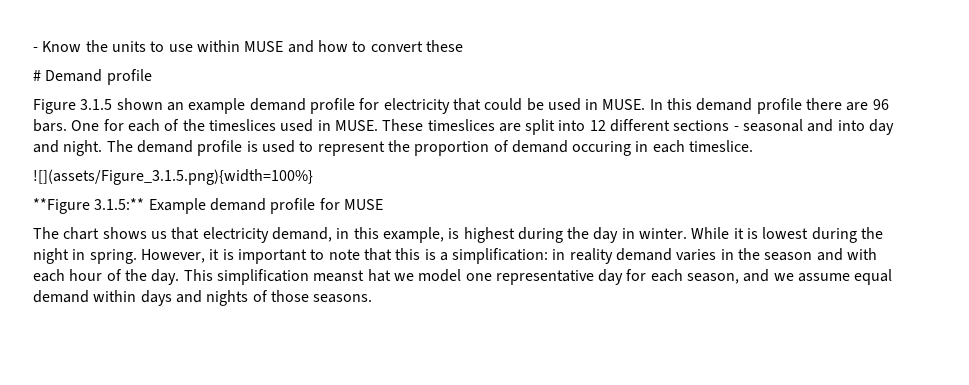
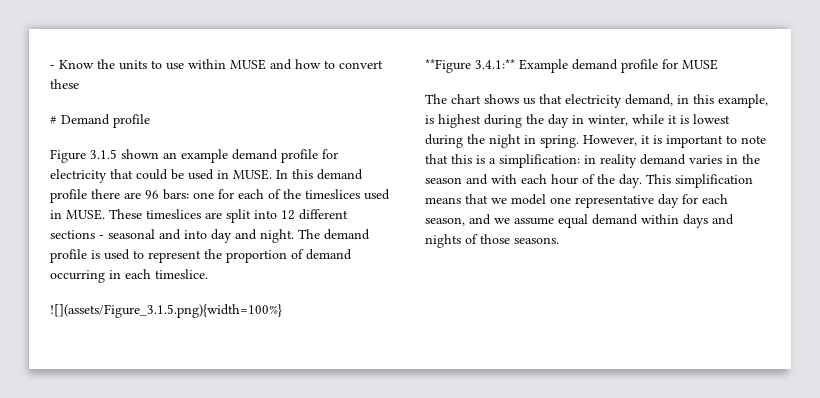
- In this demand profile there are 96 bars. One for each of the timeslices used in MUSE.
+ In this demand profile there are 96 bars: one for each of the timeslices used in MUSE.
- The demand profile is used to represent the proportion of demand occuring in each timeslice.
+ The demand profile is used to represent the proportion of demand occurring in each timeslice.
- **Figure 3.1.5:** Example demand profile for MUSE
+ **Figure 3.4.1:** Example demand profile for MUSE
- The chart shows us that electricity demand, in this example, is highest during the day in winter. While it is lowest during the night in spring.
+ The chart shows us that electricity demand, in this example, is highest during the day in winter, while it is lowest during the night in spring.
- This simplification meanst hat we model one representative day for each season, and we assume equal demand within days and nights of those seasons.
+ This simplification means that we model one representative day for each season, and we assume equal demand within days and nights of those seasons.

